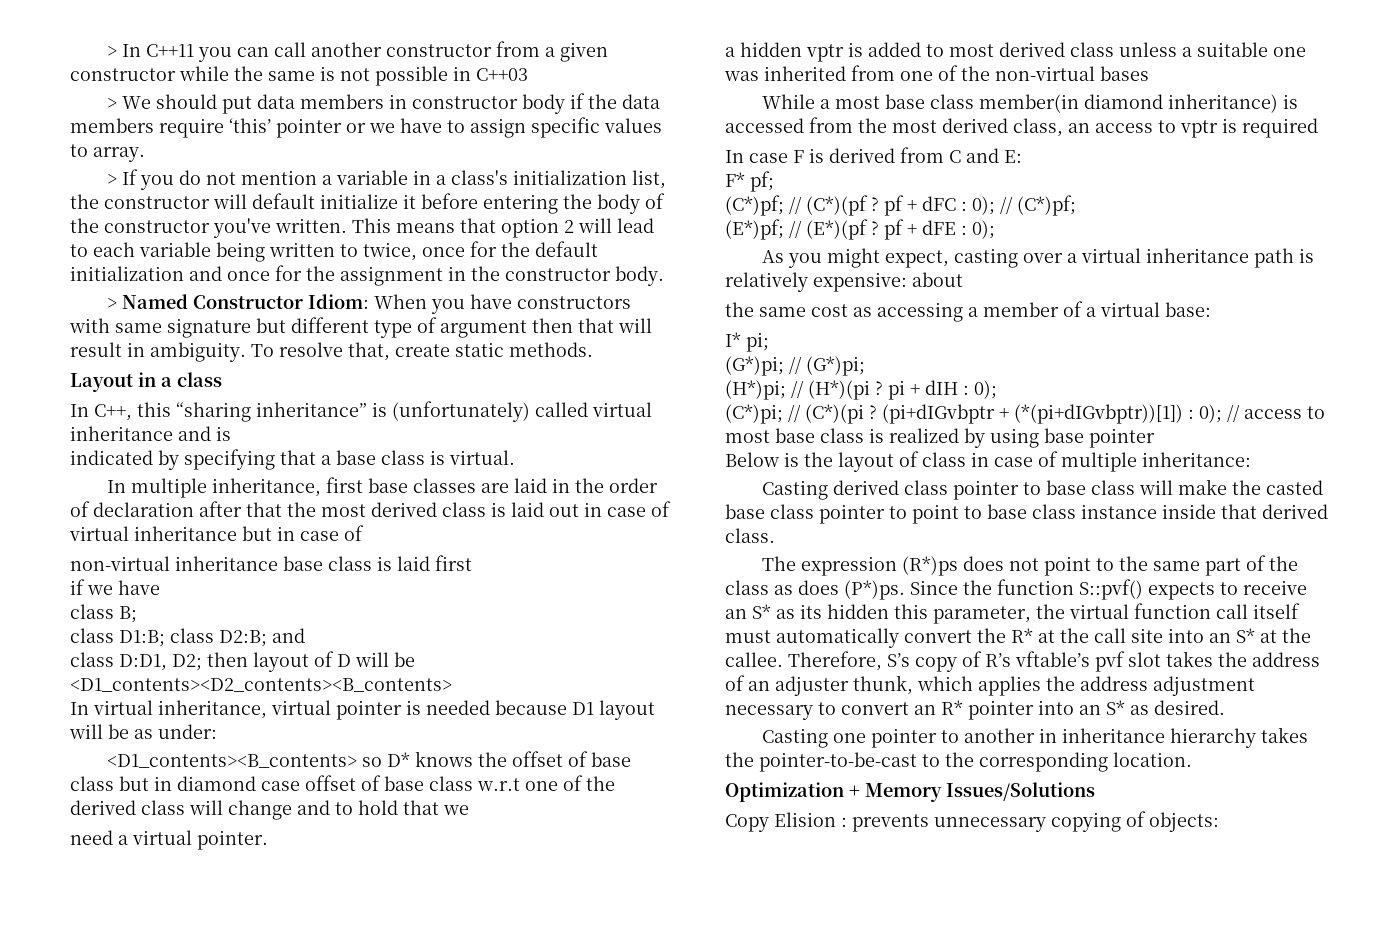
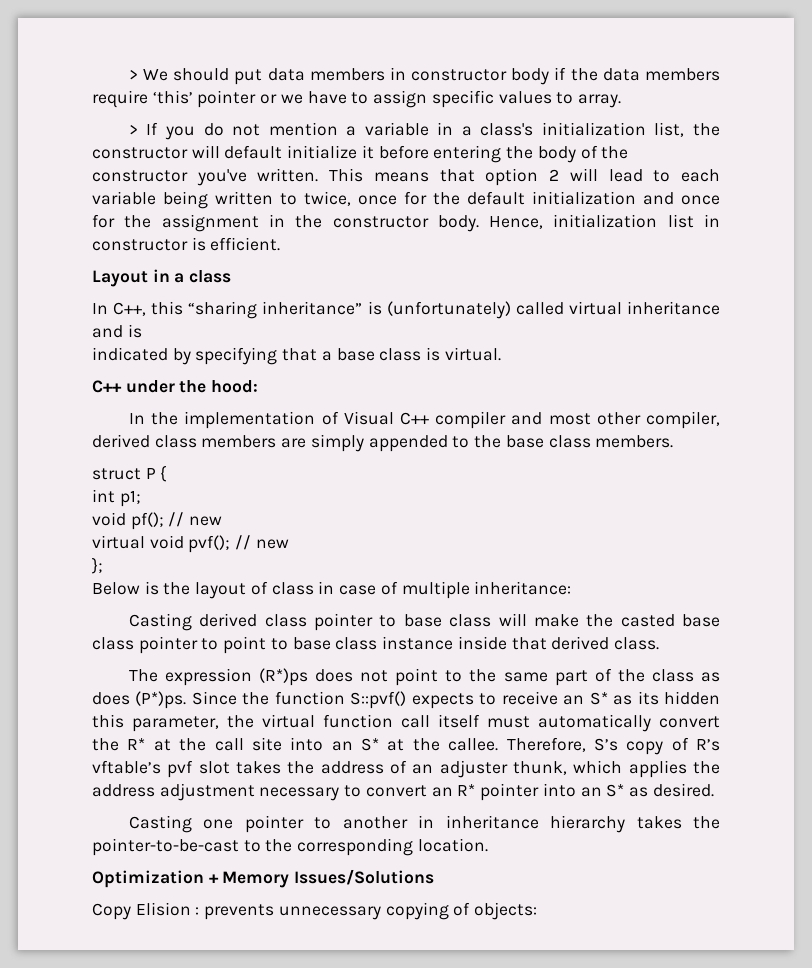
- > In C++11 you can call another constructor from a given constructor while the same is not possible in C++03
- This means that option 2 will lead to each variable being written to twice, once for the default initialization and once for the assignment in the constructor body.
- > Named Constructor Idiom: When you have constructors with same signature but different type of argument then that will result in ambiguity. To resolve that, create static methods.
+ This means that option 2 will lead to each variable being written to twice, once for the default initialization and once for the assignment in the constructor body. Hence, initialization list in constructor is efficient.
- In multiple inheritance, first base classes are laid in the order of declaration after that the most derived class is laid out in case of virtual inheritance but in case of
- non-virtual inheritance base class is laid first
- if we have
- class B;
- class D1:B; class D2:B; and
- class D:D1, D2; then layout of D will be <D1_contents><D2_contents><B_contents>
- In virtual inheritance, virtual pointer is needed because D1 layout will be as under:
- <D1_contents><B_contents> so D* knows the offset of base class but in diamond case offset of base class w.r.t one of the derived class will change and to hold that we
- need a virtual pointer.
- a hidden vptr is added to most derived class unless a suitable one was inherited from one of the non-virtual bases
- While a most base class member(in diamond inheritance) is accessed from the most derived class, an access to vptr is required
- In case F is derived from C and E:
- F* pf;
- (C*)pf; // (C*)(pf ? pf + dFC : 0); // (C*)pf;
- (E*)pf; // (E*)(pf ? pf + dFE : 0);
- As you might expect, casting over a virtual inheritance path is relatively expensive: about
- the same cost as accessing a member of a virtual base:
- I* pi;
- (G*)pi; // (G*)pi;
- (H*)pi; // (H*)(pi ? pi + dIH : 0);
- (C*)pi; // (C*)(pi ? (pi+dIGvbptr + (*(pi+dIGvbptr))[1]) : 0); // access to most base class is realized by using base pointer
+ C++ under the hood:
+ In the implementation of Visual C++ compiler and most other compiler, derived class members are simply appended to the base class members.
+ struct P {
+ int p1;
+ void pf(); // new
+ virtual void pvf(); // new
+ };

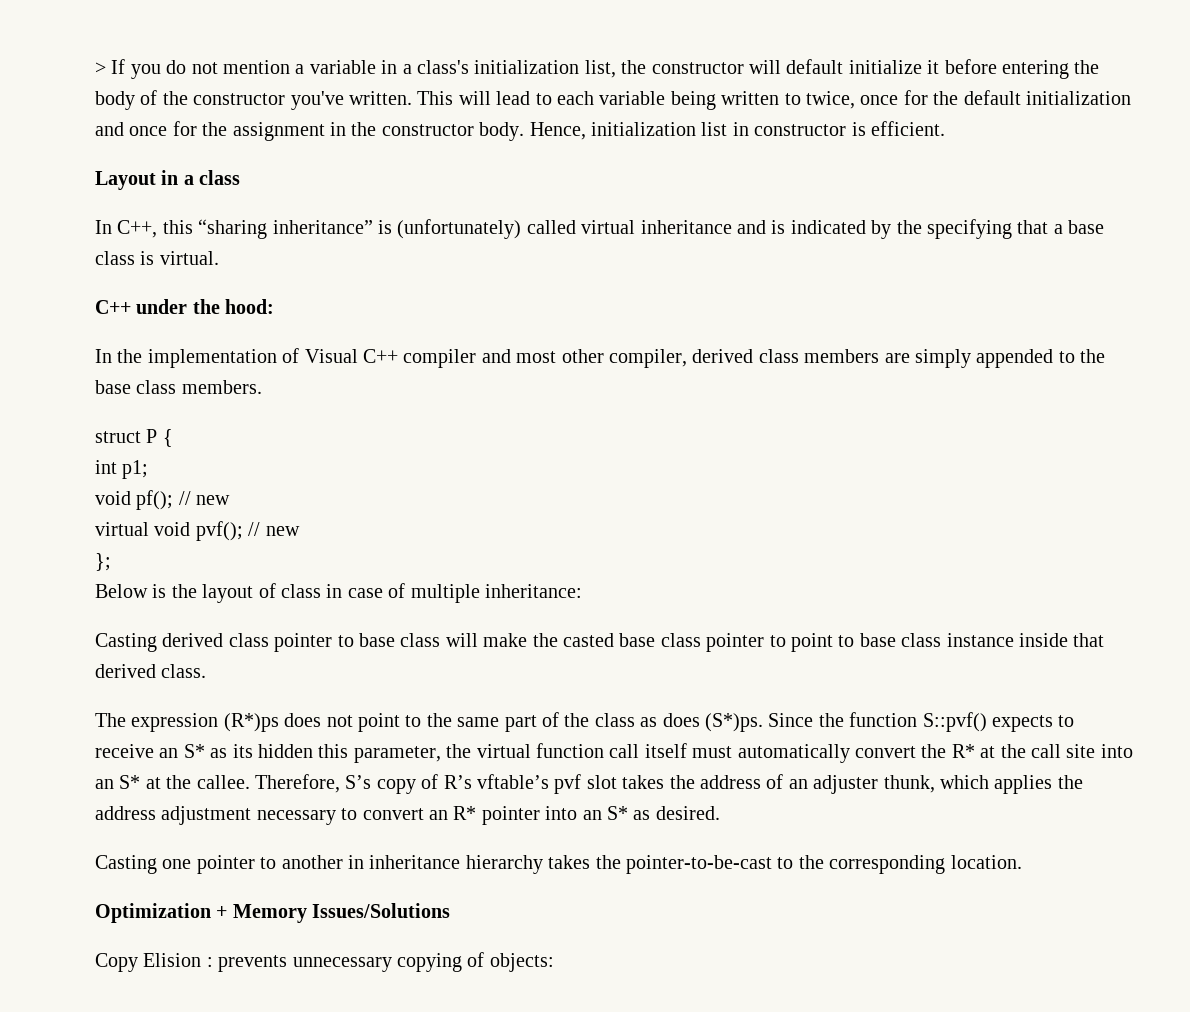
- > We should put data members in constructor body if the data members require ‘this’ pointer or we have to assign specific values to array.
- This means that option 2 will lead to each variable being written to twice, once for the default initialization and once for the assignment in the constructor body.
+ This will lead to each variable being written to twice, once for the default initialization and once for the assignment in the constructor body.
- In C++, this “sharing inheritance” is (unfortunately) called virtual inheritance and is
- indicated by specifying that a base class is virtual.
+ In C++, this “sharing inheritance” is (unfortunately) called virtual inheritance and is indicated by the specifying that a base class is virtual.
- The expression (R*)ps does not point to the same part of the class as does (P*)ps.
+ The expression (R*)ps does not point to the same part of the class as does (S*)ps.

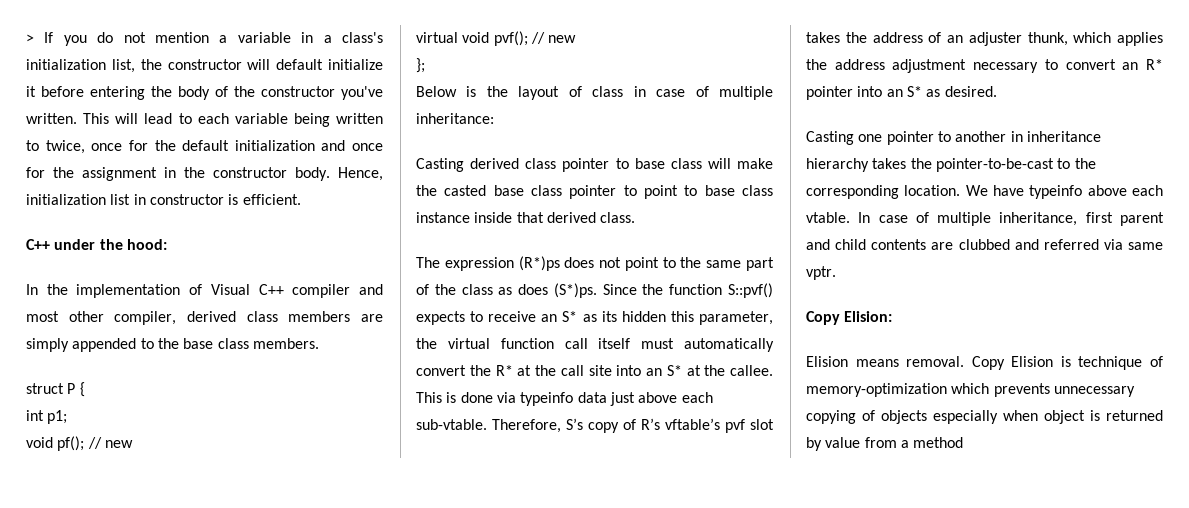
- Layout in a class
- In C++, this “sharing inheritance” is (unfortunately) called virtual inheritance and is indicated by the specifying that a base class is virtual.
+ This is done via typeinfo data just above each sub-vtable.
- Casting one pointer to another in inheritance hierarchy takes the pointer-to-be-cast to the corresponding location.
- Optimization + Memory Issues/Solutions
- Copy Elision : prevents unnecessary copying of objects:
+ Casting one pointer to another in inheritance hierarchy takes the pointer-to-be-cast to the corresponding location. We have typeinfo above each vtable. In case of multiple inheritance, first parent and child contents are clubbed and referred via same vptr.
+ Copy Elision:
+ Elision means removal. Copy Elision is technique of memory-optimization which prevents unnecessary copying of objects especially when object is returned by value from a method

